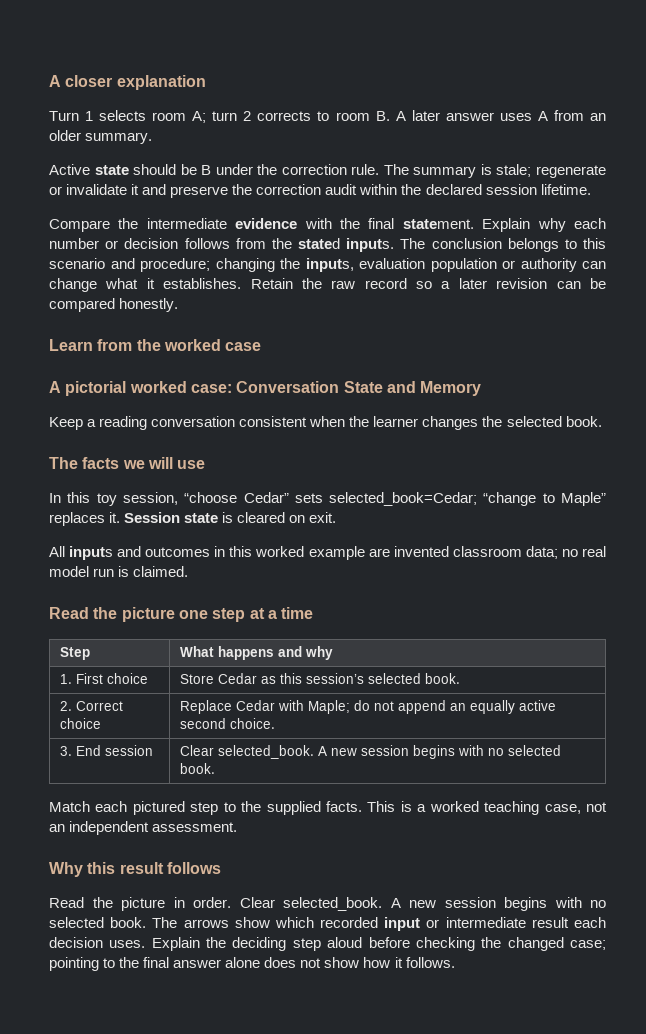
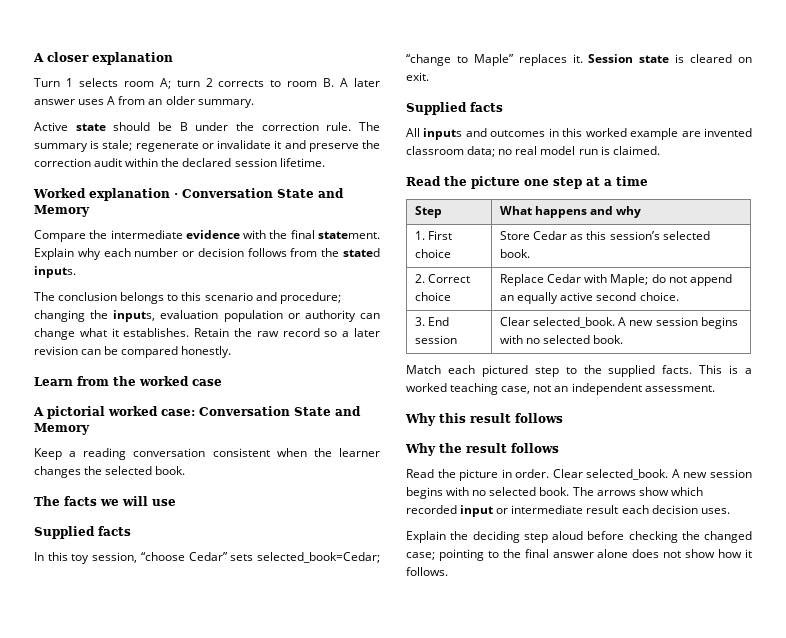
+ Worked explanation · Conversation State and Memory
- Explain why each number or decision follows from the stated inputs. The conclusion belongs to this scenario and procedure; changing the inputs, evaluation population or authority can change what it establishes.
+ Explain why each number or decision follows from the stated inputs.
+ The conclusion belongs to this scenario and procedure; changing the inputs, evaluation population or authority can change what it establishes.
  The facts we will use
+ Supplied facts
  Session state is cleared on exit.
+ Supplied facts
+ Why the result follows
- The arrows show which recorded input or intermediate result each decision uses. Explain the deciding step aloud before checking the changed case; pointing to the final answer alone does not show how it follows.
+ The arrows show which recorded input or intermediate result each decision uses.
+ Explain the deciding step aloud before checking the changed case; pointing to the final answer alone does not show how it follows.

